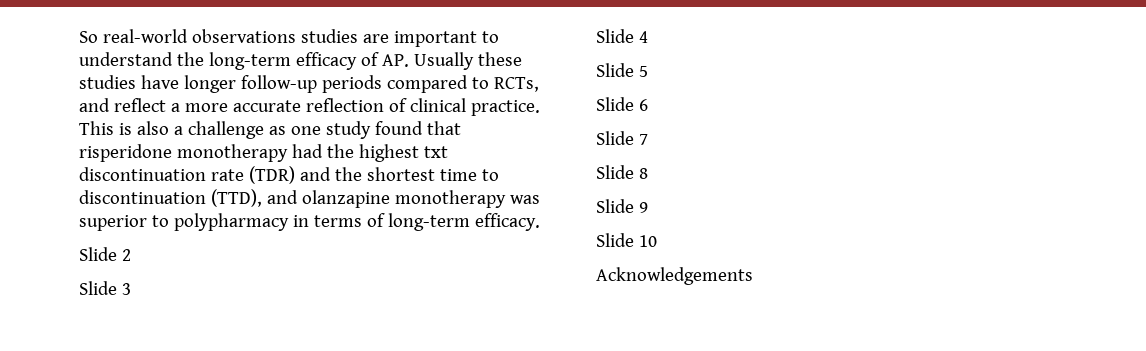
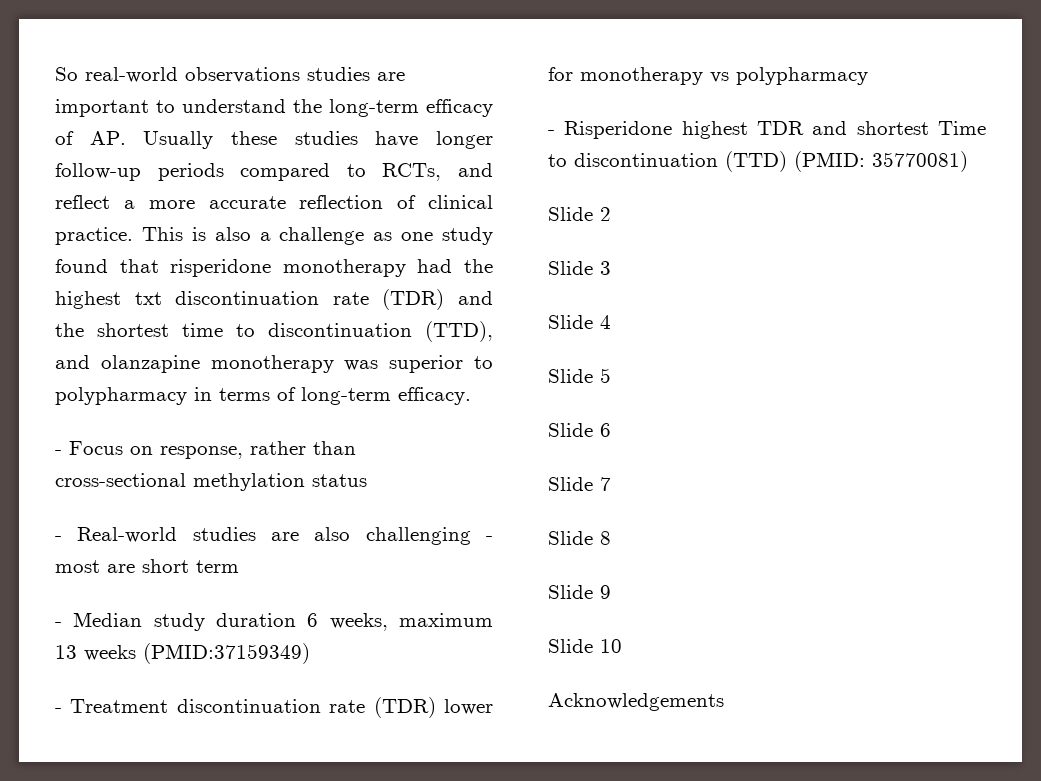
+ - Focus on response, rather than cross-sectional methylation status
+ - Real-world studies are also challenging - most are short term
+ - Median study duration 6 weeks, maximum 13 weeks (PMID:37159349)
+ - Treatment discontinuation rate (TDR) lower for monotherapy vs polypharmacy
+ - Risperidone highest TDR and shortest Time to discontinuation (TTD) (PMID: 35770081)

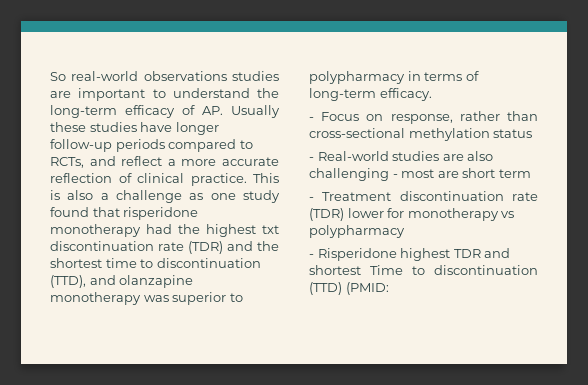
- - Median study duration 6 weeks, maximum 13 weeks (PMID:37159349)
- - Risperidone highest TDR and shortest Time to discontinuation (TTD) (PMID: 35770081)
- Slide 2
- Slide 3
- Slide 4
- Slide 5
- Slide 6
- Slide 7
- Slide 8
- Slide 9
- Slide 10
- Acknowledgements
+ - Risperidone highest TDR and shortest Time to discontinuation (TTD) (PMID:

